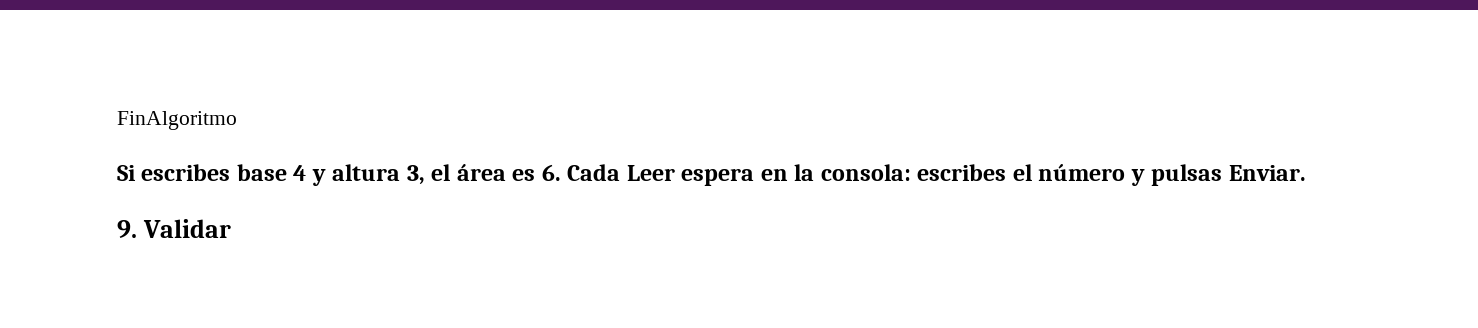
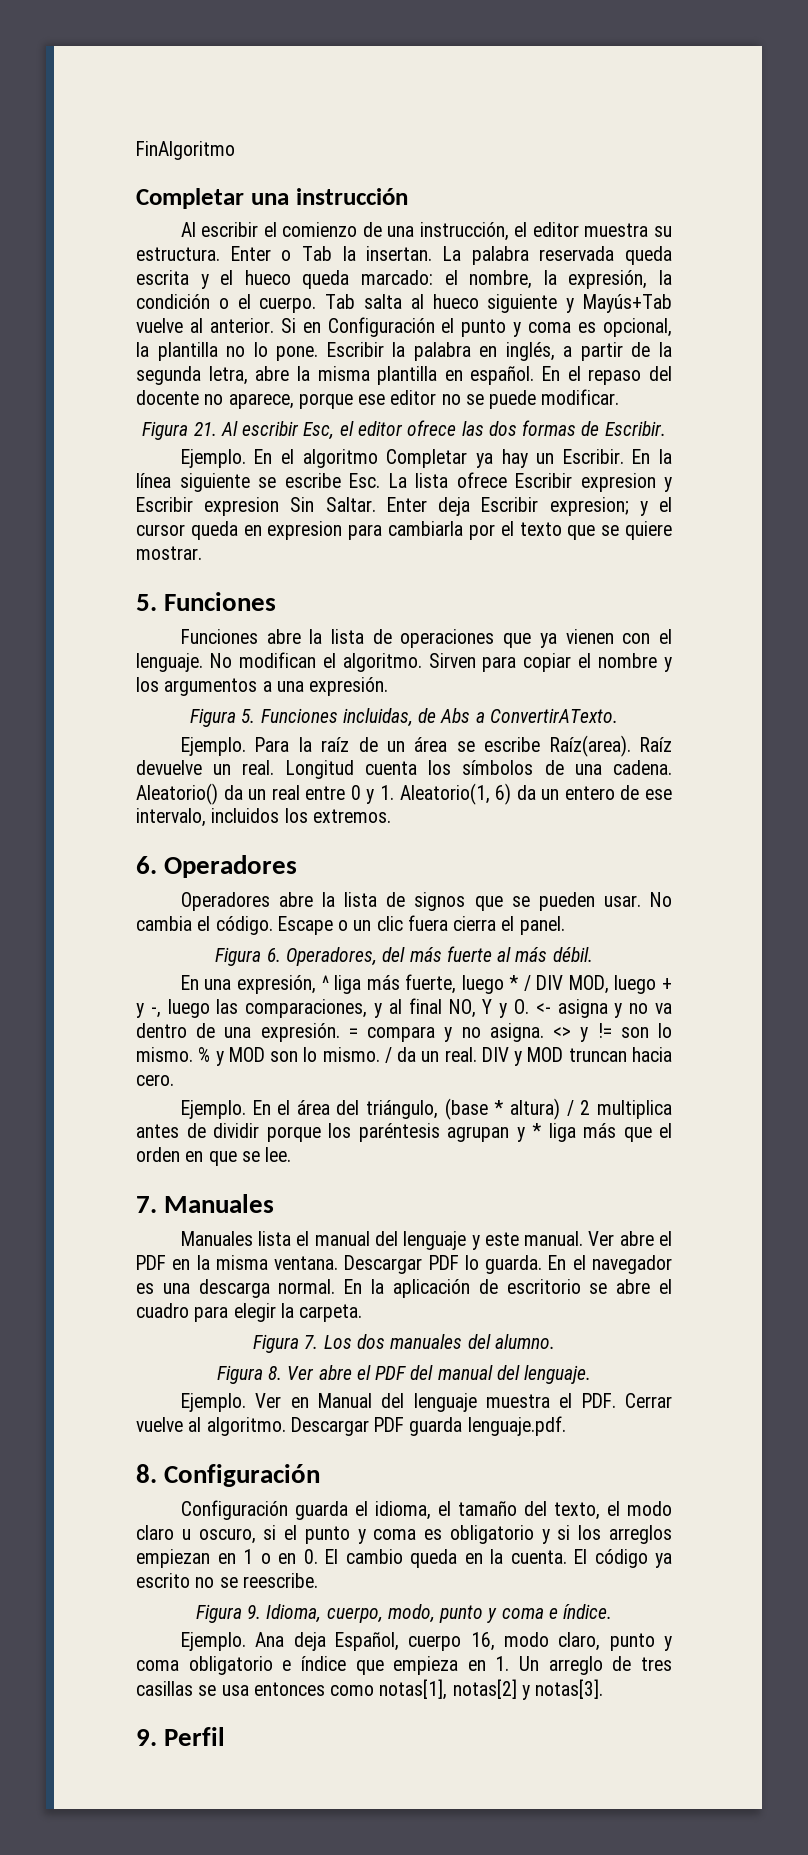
- Si escribes base 4 y altura 3, el área es 6. Cada Leer espera en la consola: escribes el número y pulsas Enviar.
- 9. Validar
+ Completar una instrucción
+ Al escribir el comienzo de una instrucción, el editor muestra su estructura. Enter o Tab la insertan. La palabra reservada queda escrita y el hueco queda marcado: el nombre, la expresión, la condición o el cuerpo. Tab salta al hueco siguiente y Mayús+Tab vuelve al anterior. Si en Configuración el punto y coma es opcional, la plantilla no lo pone. Escribir la palabra en inglés, a partir de la segunda letra, abre la misma plantilla en español. En el repaso del docente no aparece, porque ese editor no se puede modificar.
+ Figura 21. Al escribir Esc, el editor ofrece las dos formas de Escribir.
+ Ejemplo. En el algoritmo Completar ya hay un Escribir. En la línea siguiente se escribe Esc. La lista ofrece Escribir expresion y Escribir expresion Sin Saltar. Enter deja Escribir expresion; y el cursor queda en expresion para cambiarla por el texto que se quiere mostrar.
+ 5. Funciones
+ Funciones abre la lista de operaciones que ya vienen con el lenguaje. No modifican el algoritmo. Sirven para copiar el nombre y los argumentos a una expresión.
+ Figura 5. Funciones incluidas, de Abs a ConvertirATexto.
+ Ejemplo. Para la raíz de un área se escribe Raíz(area). Raíz devuelve un real. Longitud cuenta los símbolos de una cadena. Aleatorio() da un real entre 0 y 1. Aleatorio(1, 6) da un entero de ese intervalo, incluidos los extremos.
+ 6. Operadores
+ Operadores abre la lista de signos que se pueden usar. No cambia el código. Escape o un clic fuera cierra el panel.
+ Figura 6. Operadores, del más fuerte al más débil.
+ En una expresión, ^ liga más fuerte, luego * / DIV MOD, luego + y -, luego las comparaciones, y al final NO, Y y O. <- asigna y no va dentro de una expresión. = compara y no asigna. <> y != son lo mismo. % y MOD son lo mismo. / da un real. DIV y MOD truncan hacia cero.
+ Ejemplo. En el área del triángulo, (base * altura) / 2 multiplica antes de dividir porque los paréntesis agrupan y * liga más que el orden en que se lee.
+ 7. Manuales
+ Manuales lista el manual del lenguaje y este manual. Ver abre el PDF en la misma ventana. Descargar PDF lo guarda. En el navegador es una descarga normal. En la aplicación de escritorio se abre el cuadro para elegir la carpeta.
+ Figura 7. Los dos manuales del alumno.
+ Figura 8. Ver abre el PDF del manual del lenguaje.
+ Ejemplo. Ver en Manual del lenguaje muestra el PDF. Cerrar vuelve al algoritmo. Descargar PDF guarda lenguaje.pdf.
+ 8. Configuración
+ Configuración guarda el idioma, el tamaño del texto, el modo claro u oscuro, si el punto y coma es obligatorio y si los arreglos empiezan en 1 o en 0. El cambio queda en la cuenta. El código ya escrito no se reescribe.
+ Figura 9. Idioma, cuerpo, modo, punto y coma e índice.
+ Ejemplo. Ana deja Español, cuerpo 16, modo claro, punto y coma obligatorio e índice que empieza en 1. Un arreglo de tres casillas se usa entonces como notas[1], notas[2] y notas[3].
+ 9. Perfil

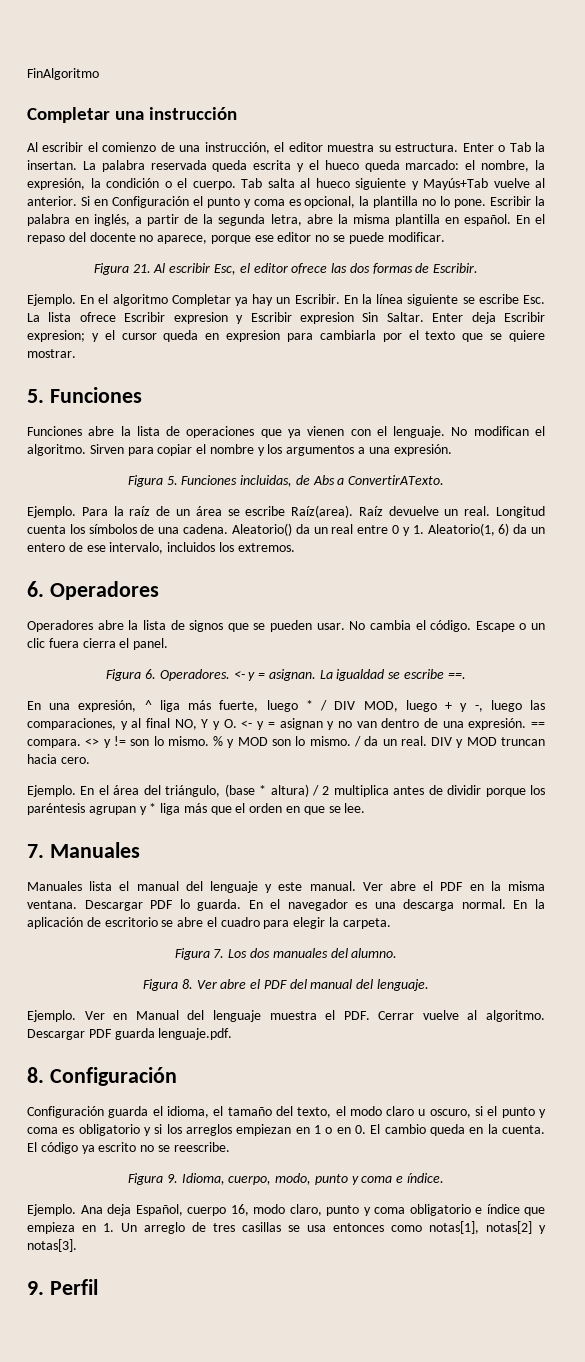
- Figura 6. Operadores, del más fuerte al más débil.
+ Figura 6. Operadores. <- y = asignan. La igualdad se escribe ==.
- En una expresión, ^ liga más fuerte, luego * / DIV MOD, luego + y -, luego las comparaciones, y al final NO, Y y O. <- asigna y no va dentro de una expresión.
+ En una expresión, ^ liga más fuerte, luego * / DIV MOD, luego + y -, luego las comparaciones, y al final NO, Y y O. <- y = asignan y no van dentro de una expresión.
- = compara y no asigna.
+ == compara.

